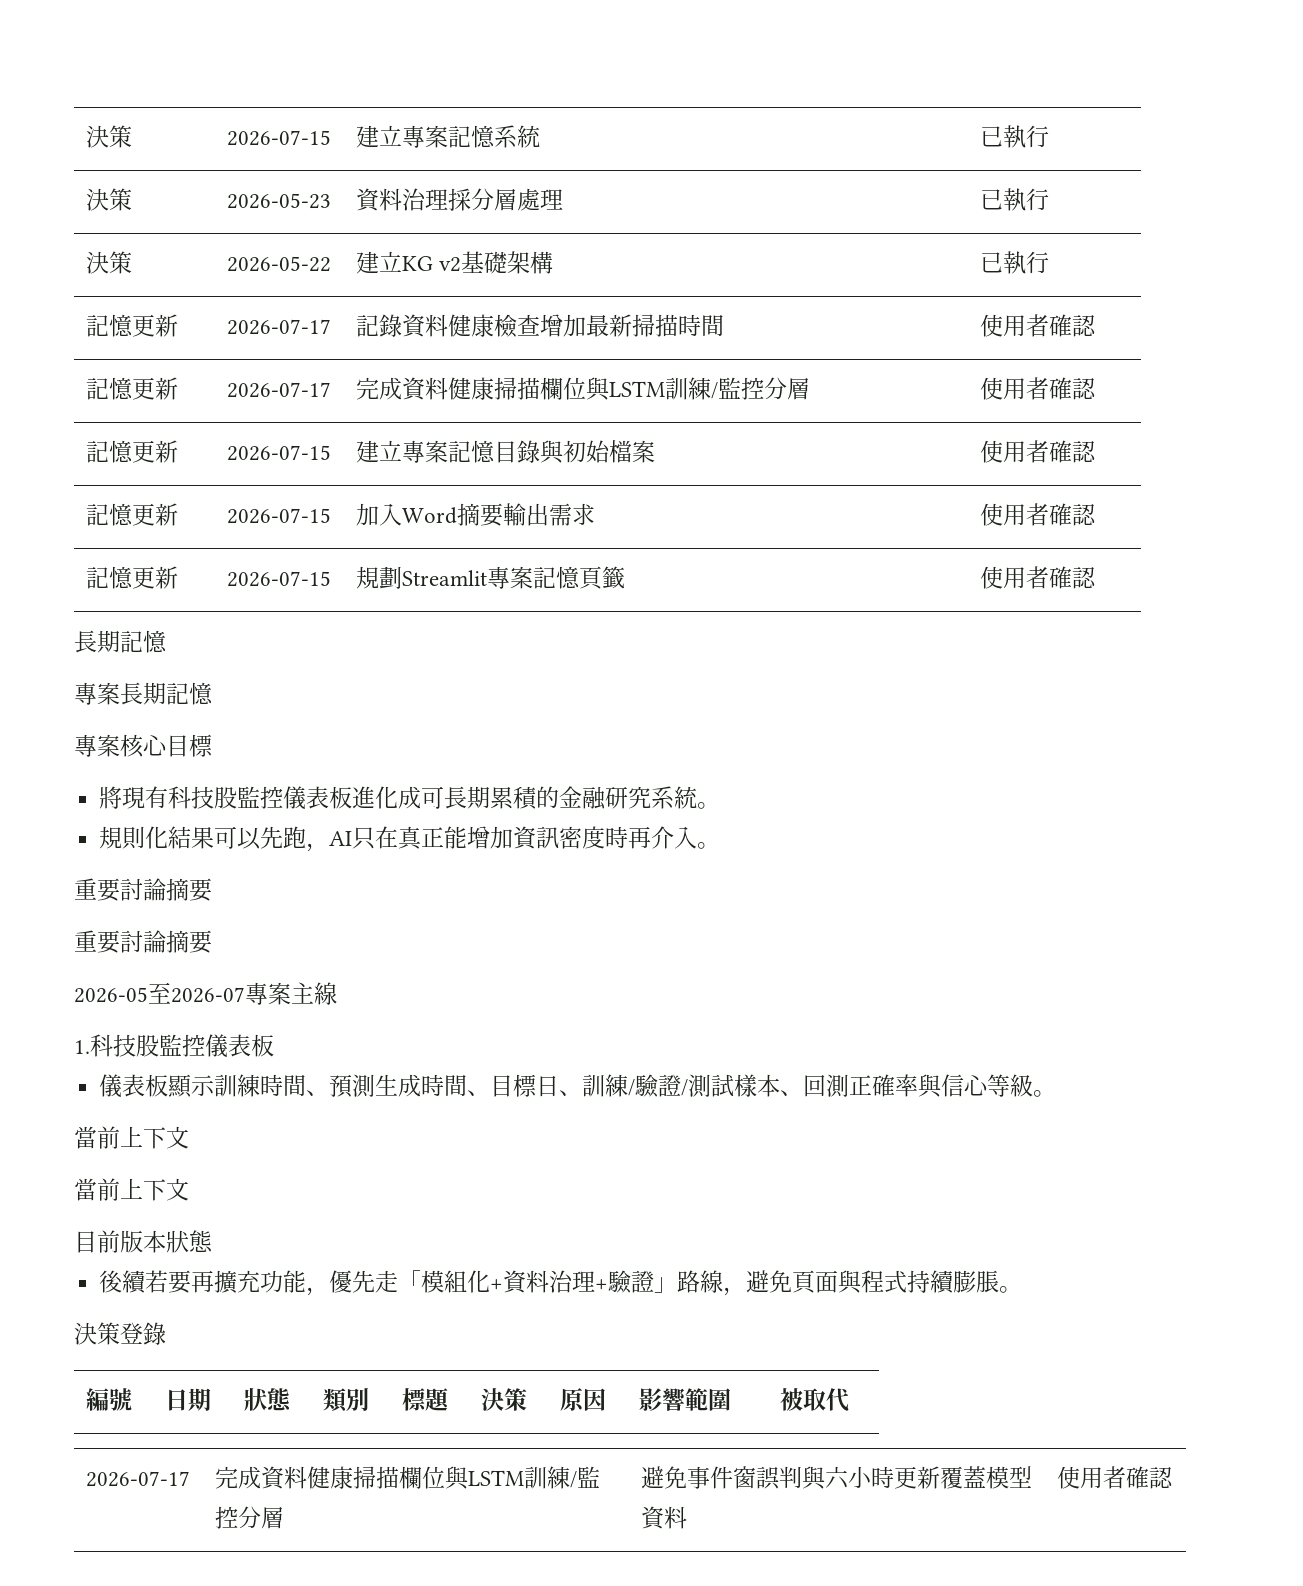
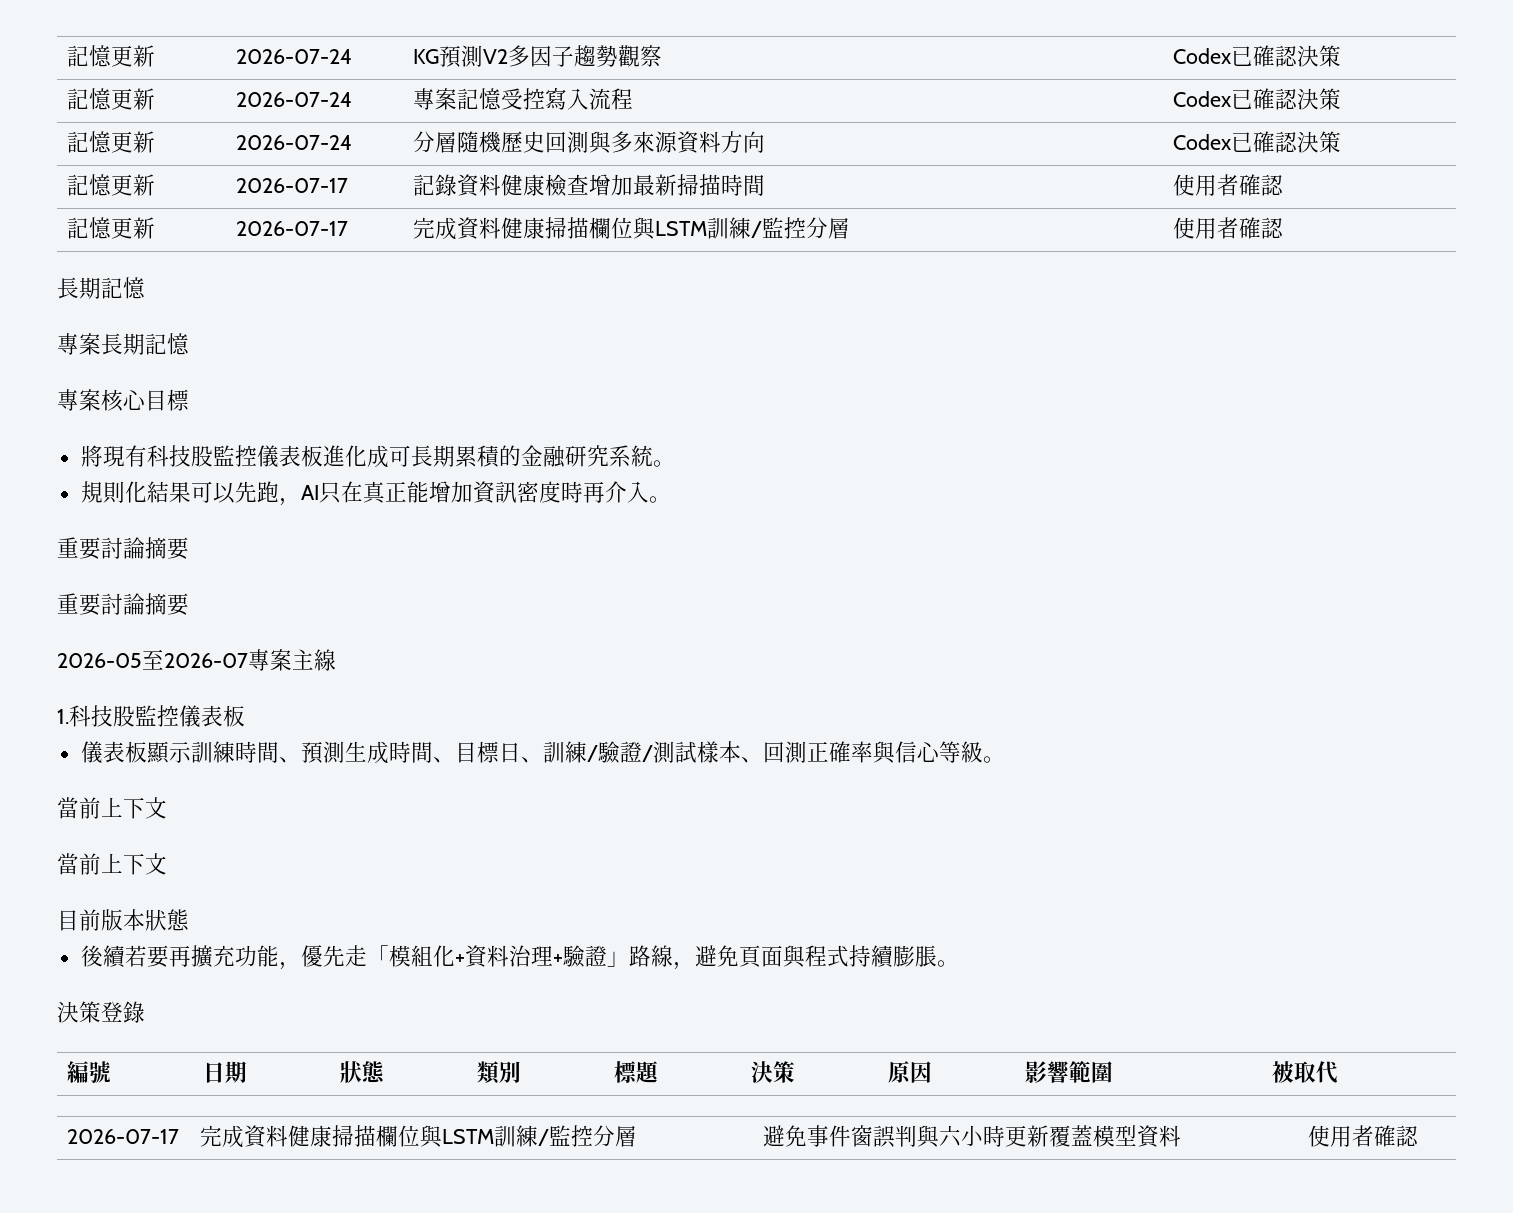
- 決策 | 2026-07-15 | 建立專案記憶系統 | 已執行
- 決策 | 2026-05-23 | 資料治理採分層處理 | 已執行
- 決策 | 2026-05-22 | 建立KG v2基礎架構 | 已執行
+ 記憶更新 | 2026-07-24 | KG預測V2多因子趨勢觀察 | Codex已確認決策
+ 記憶更新 | 2026-07-24 | 專案記憶受控寫入流程 | Codex已確認決策
+ 記憶更新 | 2026-07-24 | 分層隨機歷史回測與多來源資料方向 | Codex已確認決策
- 記憶更新 | 2026-07-15 | 建立專案記憶目錄與初始檔案 | 使用者確認
- 記憶更新 | 2026-07-15 | 加入Word摘要輸出需求 | 使用者確認
- 記憶更新 | 2026-07-15 | 規劃Streamlit專案記憶頁籤 | 使用者確認

